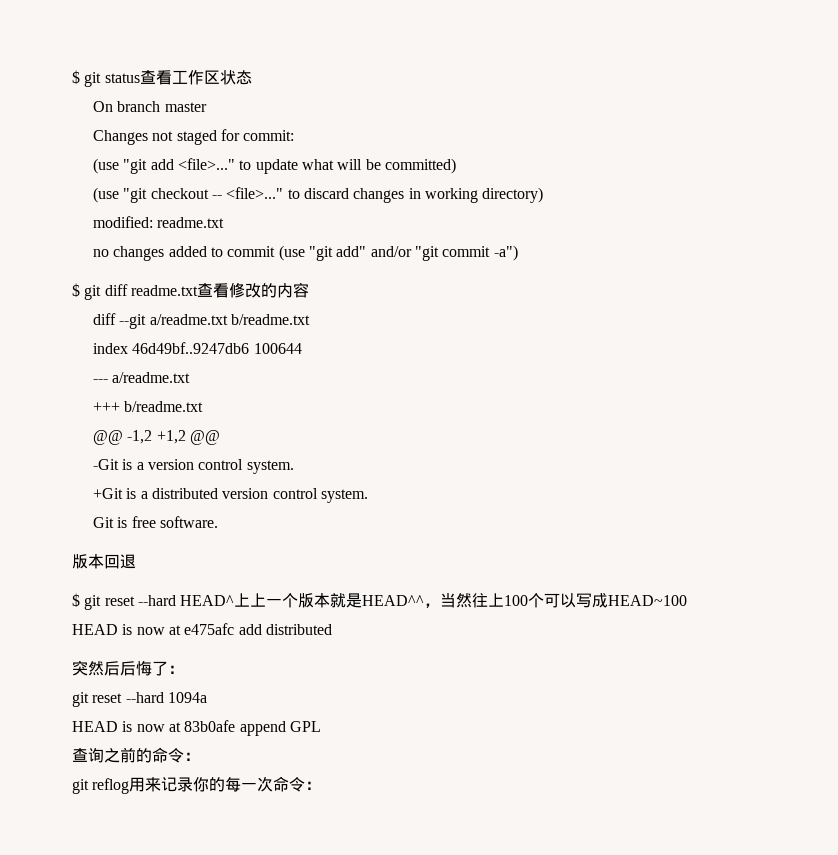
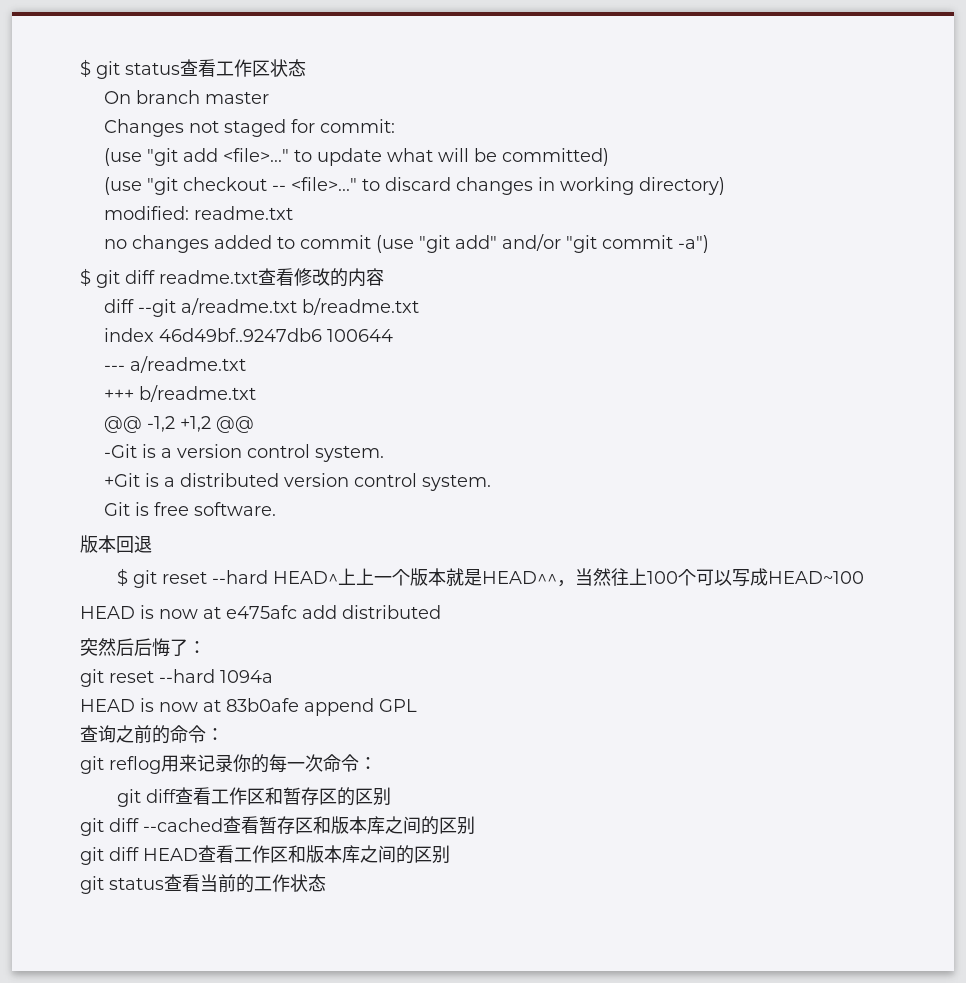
+ git diff查看工作区和暂存区的区别
+ git diff --cached查看暂存区和版本库之间的区别
+ git diff HEAD查看工作区和版本库之间的区别
+ git status查看当前的工作状态

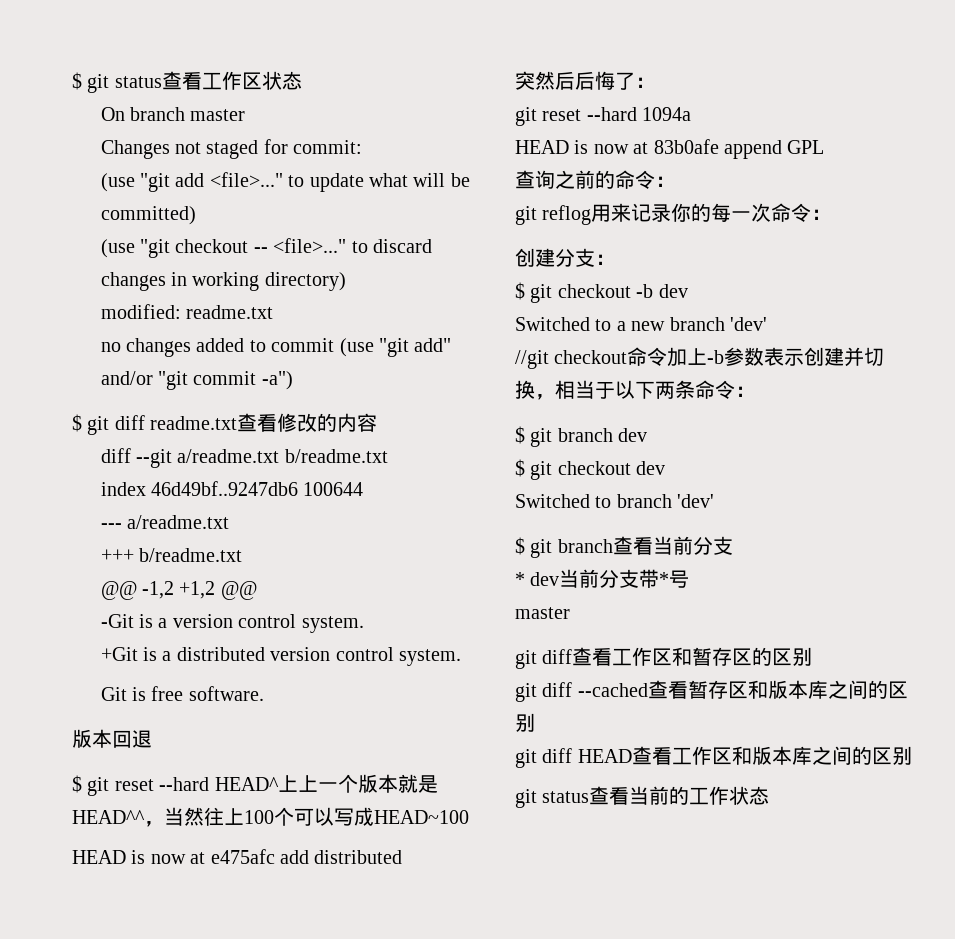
+ 创建分支：
+ $ git checkout -b dev
+ Switched to a new branch 'dev'
+ //git checkout命令加上-b参数表示创建并切换，相当于以下两条命令：
+ $ git branch dev
+ $ git checkout dev
+ Switched to branch 'dev'
+ $ git branch查看当前分支
+ * dev当前分支带*号
+ master

